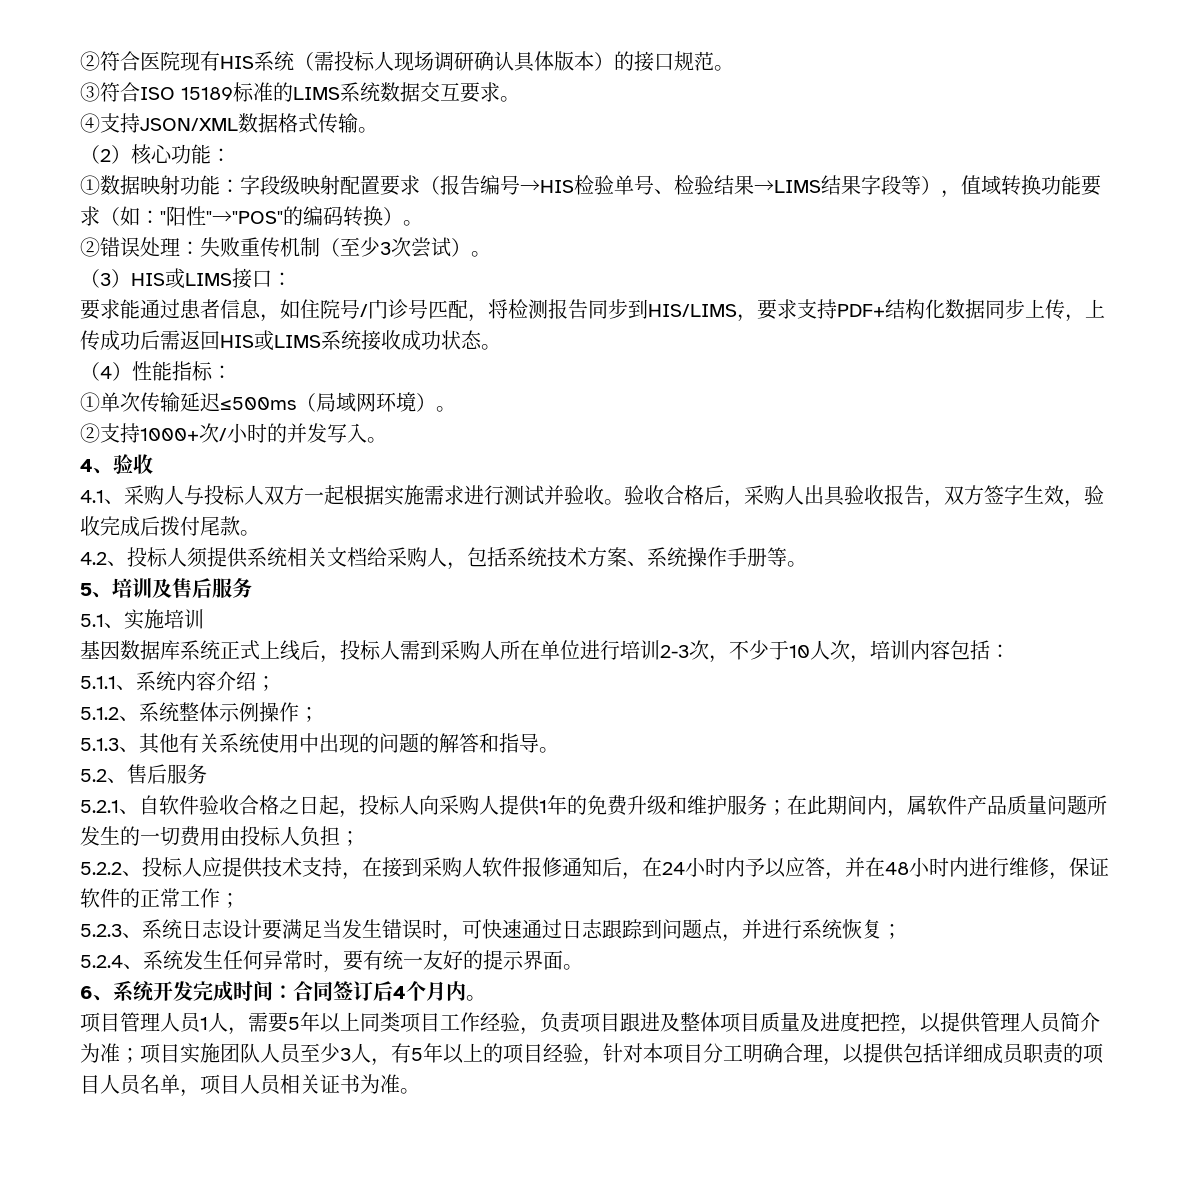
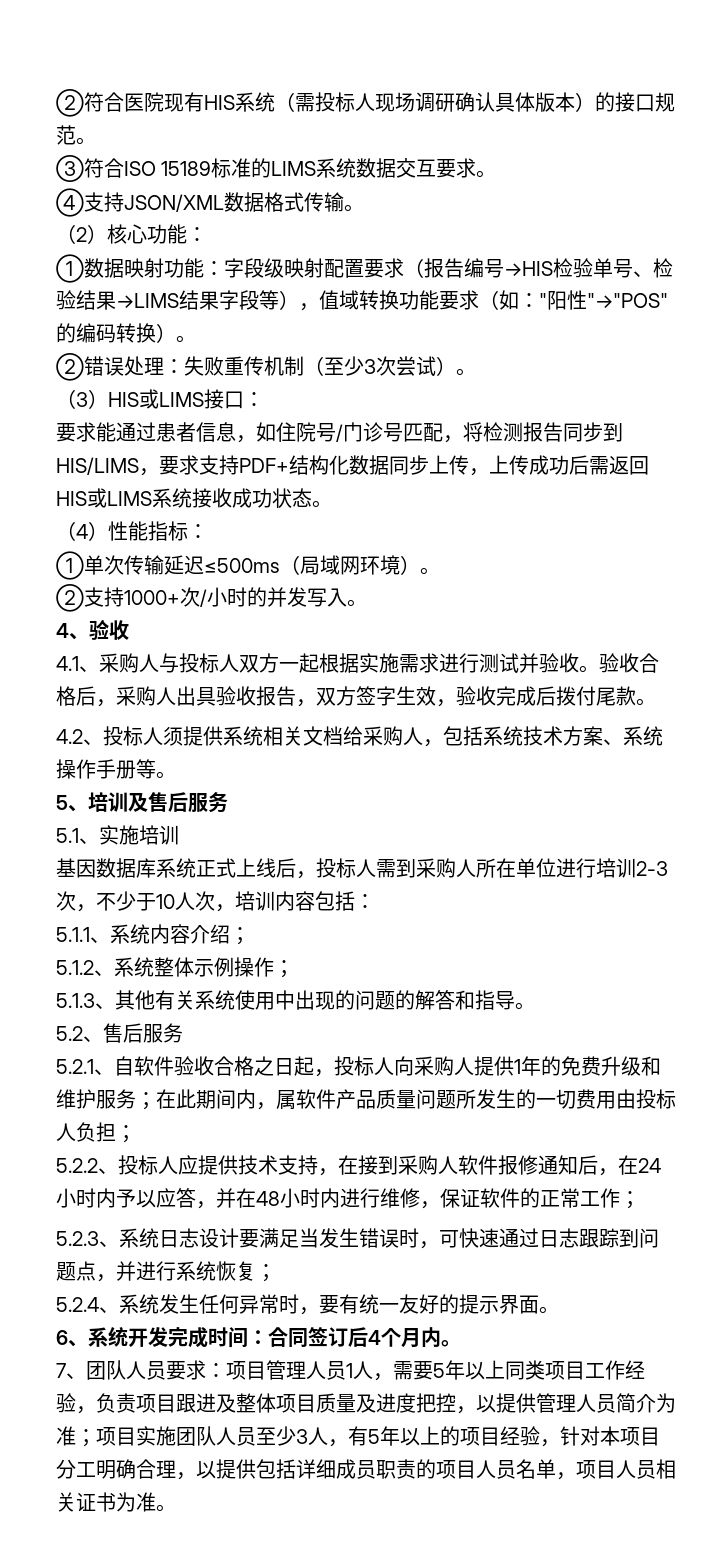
+ 7、团队人员要求：

